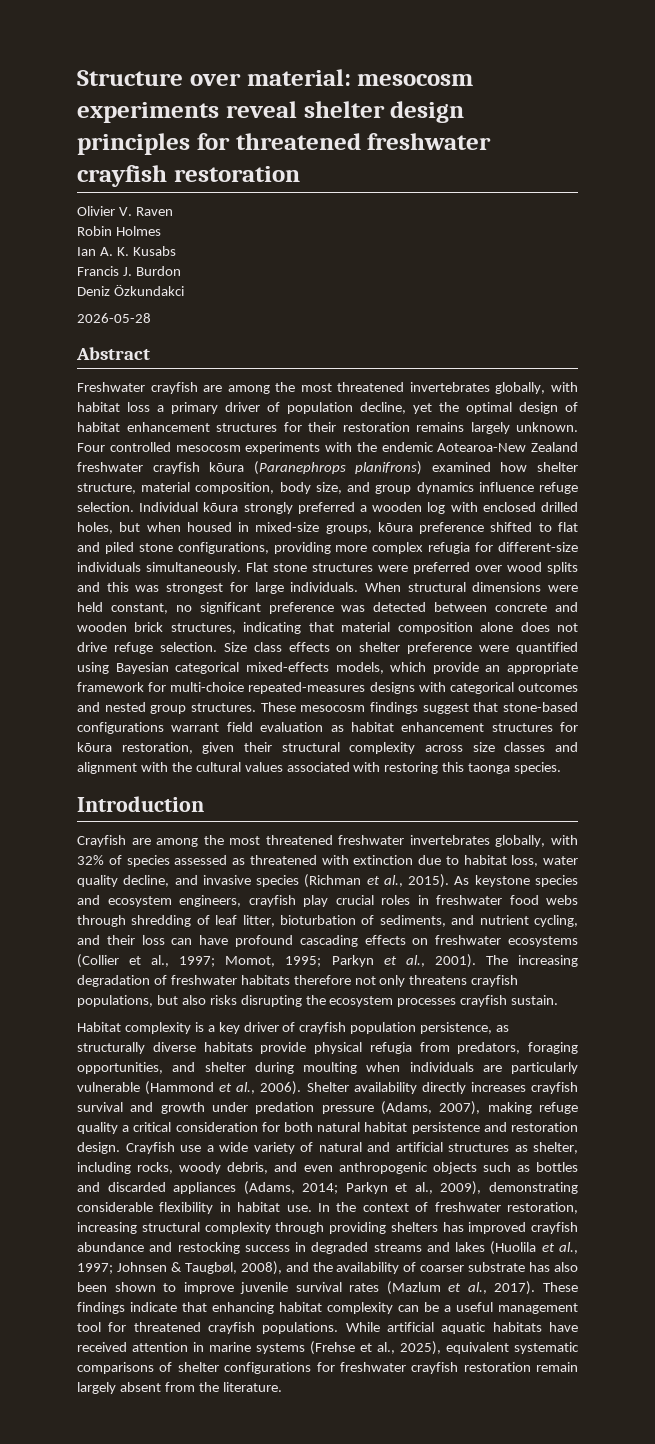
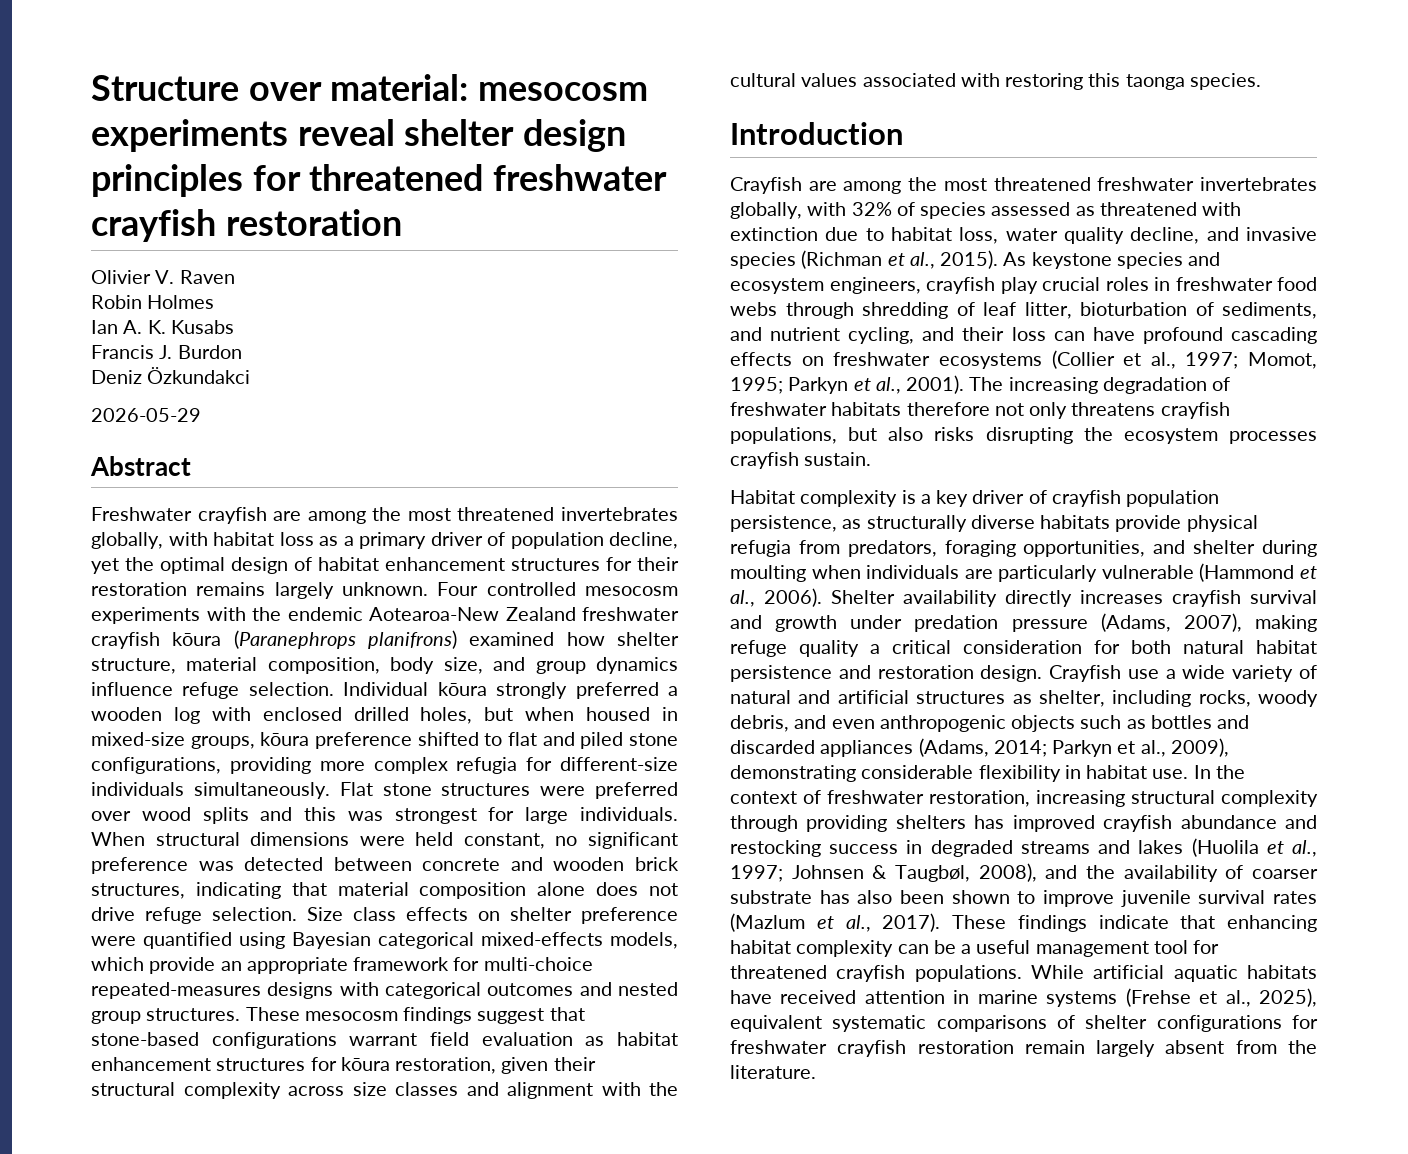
- 2026-05-28
+ 2026-05-29
- Freshwater crayfish are among the most threatened invertebrates globally, with habitat loss a primary driver of population decline, yet the optimal design of habitat enhancement structures for their restoration remains largely unknown.
+ Freshwater crayfish are among the most threatened invertebrates globally, with habitat loss as a primary driver of population decline, yet the optimal design of habitat enhancement structures for their restoration remains largely unknown.

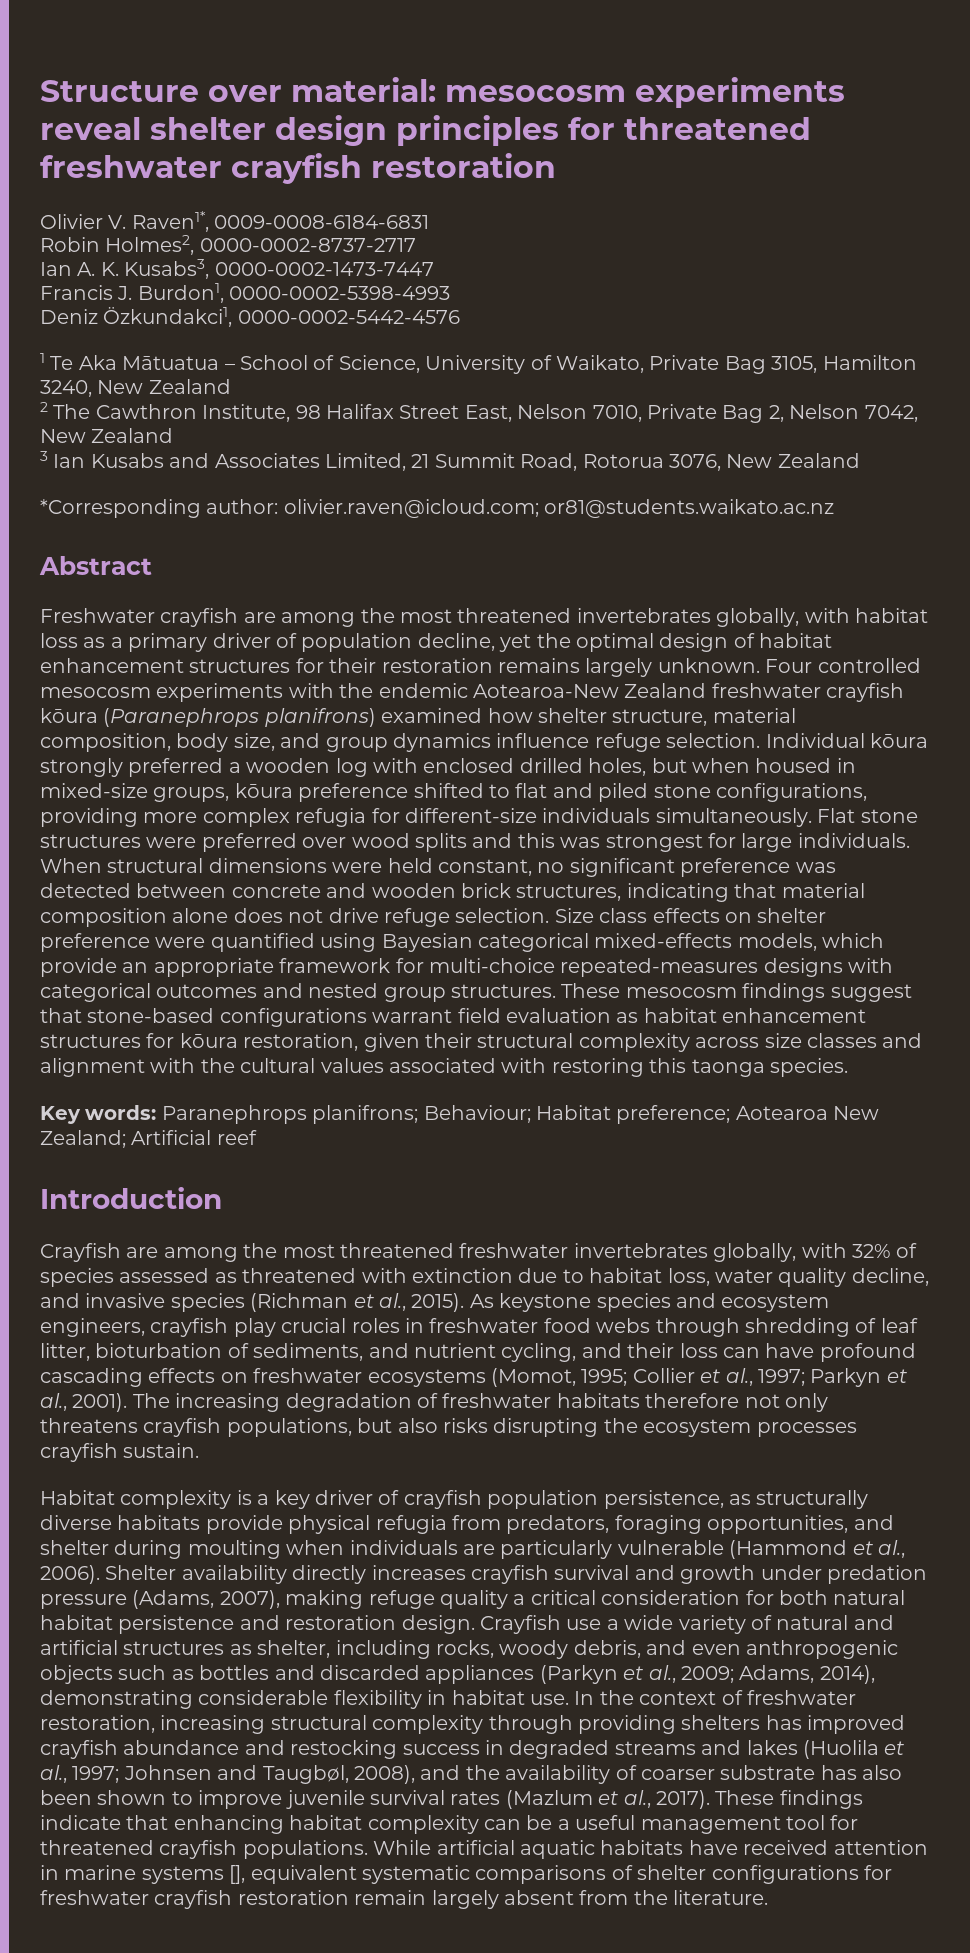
- Olivier V. Raven
+ Olivier V. Raven1*, 0009-0008-6184-6831
- Robin Holmes
+ Robin Holmes2, 0000-0002-8737-2717
- Ian A. K. Kusabs
+ Ian A. K. Kusabs3, 0000-0002-1473-7447
- Francis J. Burdon
+ Francis J. Burdon1, 0000-0002-5398-4993
- Deniz Özkundakci
- 2026-05-29
+ Deniz Özkundakci1, 0000-0002-5442-4576
+ 1 Te Aka Mātuatua – School of Science, University of Waikato, Private Bag 3105, Hamilton 3240, New Zealand
+ 2 The Cawthron Institute, 98 Halifax Street East, Nelson 7010, Private Bag 2, Nelson 7042, New Zealand
+ 3 Ian Kusabs and Associates Limited, 21 Summit Road, Rotorua 3076, New Zealand
+ *Corresponding author: olivier.raven@icloud.com; or81@students.waikato.ac.nz
+ Key words: Paranephrops planifrons; Behaviour; Habitat preference; Aotearoa New Zealand; Artificial reef
- As keystone species and ecosystem engineers, crayfish play crucial roles in freshwater food webs through shredding of leaf litter, bioturbation of sediments, and nutrient cycling, and their loss can have profound cascading effects on freshwater ecosystems (Collier et al., 1997; Momot, 1995; Parkyn et al., 2001).
+ As keystone species and ecosystem engineers, crayfish play crucial roles in freshwater food webs through shredding of leaf litter, bioturbation of sediments, and nutrient cycling, and their loss can have profound cascading effects on freshwater ecosystems (Momot, 1995; Collier et al., 1997; Parkyn et al., 2001).
- Crayfish use a wide variety of natural and artificial structures as shelter, including rocks, woody debris, and even anthropogenic objects such as bottles and discarded appliances (Adams, 2014; Parkyn et al., 2009), demonstrating considerable flexibility in habitat use.
+ Crayfish use a wide variety of natural and artificial structures as shelter, including rocks, woody debris, and even anthropogenic objects such as bottles and discarded appliances (Parkyn et al., 2009; Adams, 2014), demonstrating considerable flexibility in habitat use.
- In the context of freshwater restoration, increasing structural complexity through providing shelters has improved crayfish abundance and restocking success in degraded streams and lakes (Huolila et al., 1997; Johnsen & Taugbøl, 2008), and the availability of coarser substrate has also been shown to improve juvenile survival rates (Mazlum et al., 2017).
+ In the context of freshwater restoration, increasing structural complexity through providing shelters has improved crayfish abundance and restocking success in degraded streams and lakes (Huolila et al., 1997; Johnsen and Taugbøl, 2008), and the availability of coarser substrate has also been shown to improve juvenile survival rates (Mazlum et al., 2017).
- While artificial aquatic habitats have received attention in marine systems (Frehse et al., 2025), equivalent systematic comparisons of shelter configurations for freshwater crayfish restoration remain largely absent from the literature.
+ While artificial aquatic habitats have received attention in marine systems [], equivalent systematic comparisons of shelter configurations for freshwater crayfish restoration remain largely absent from the literature.

